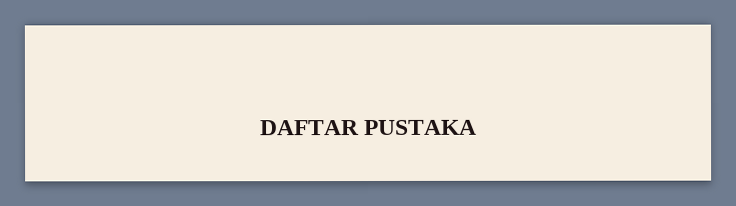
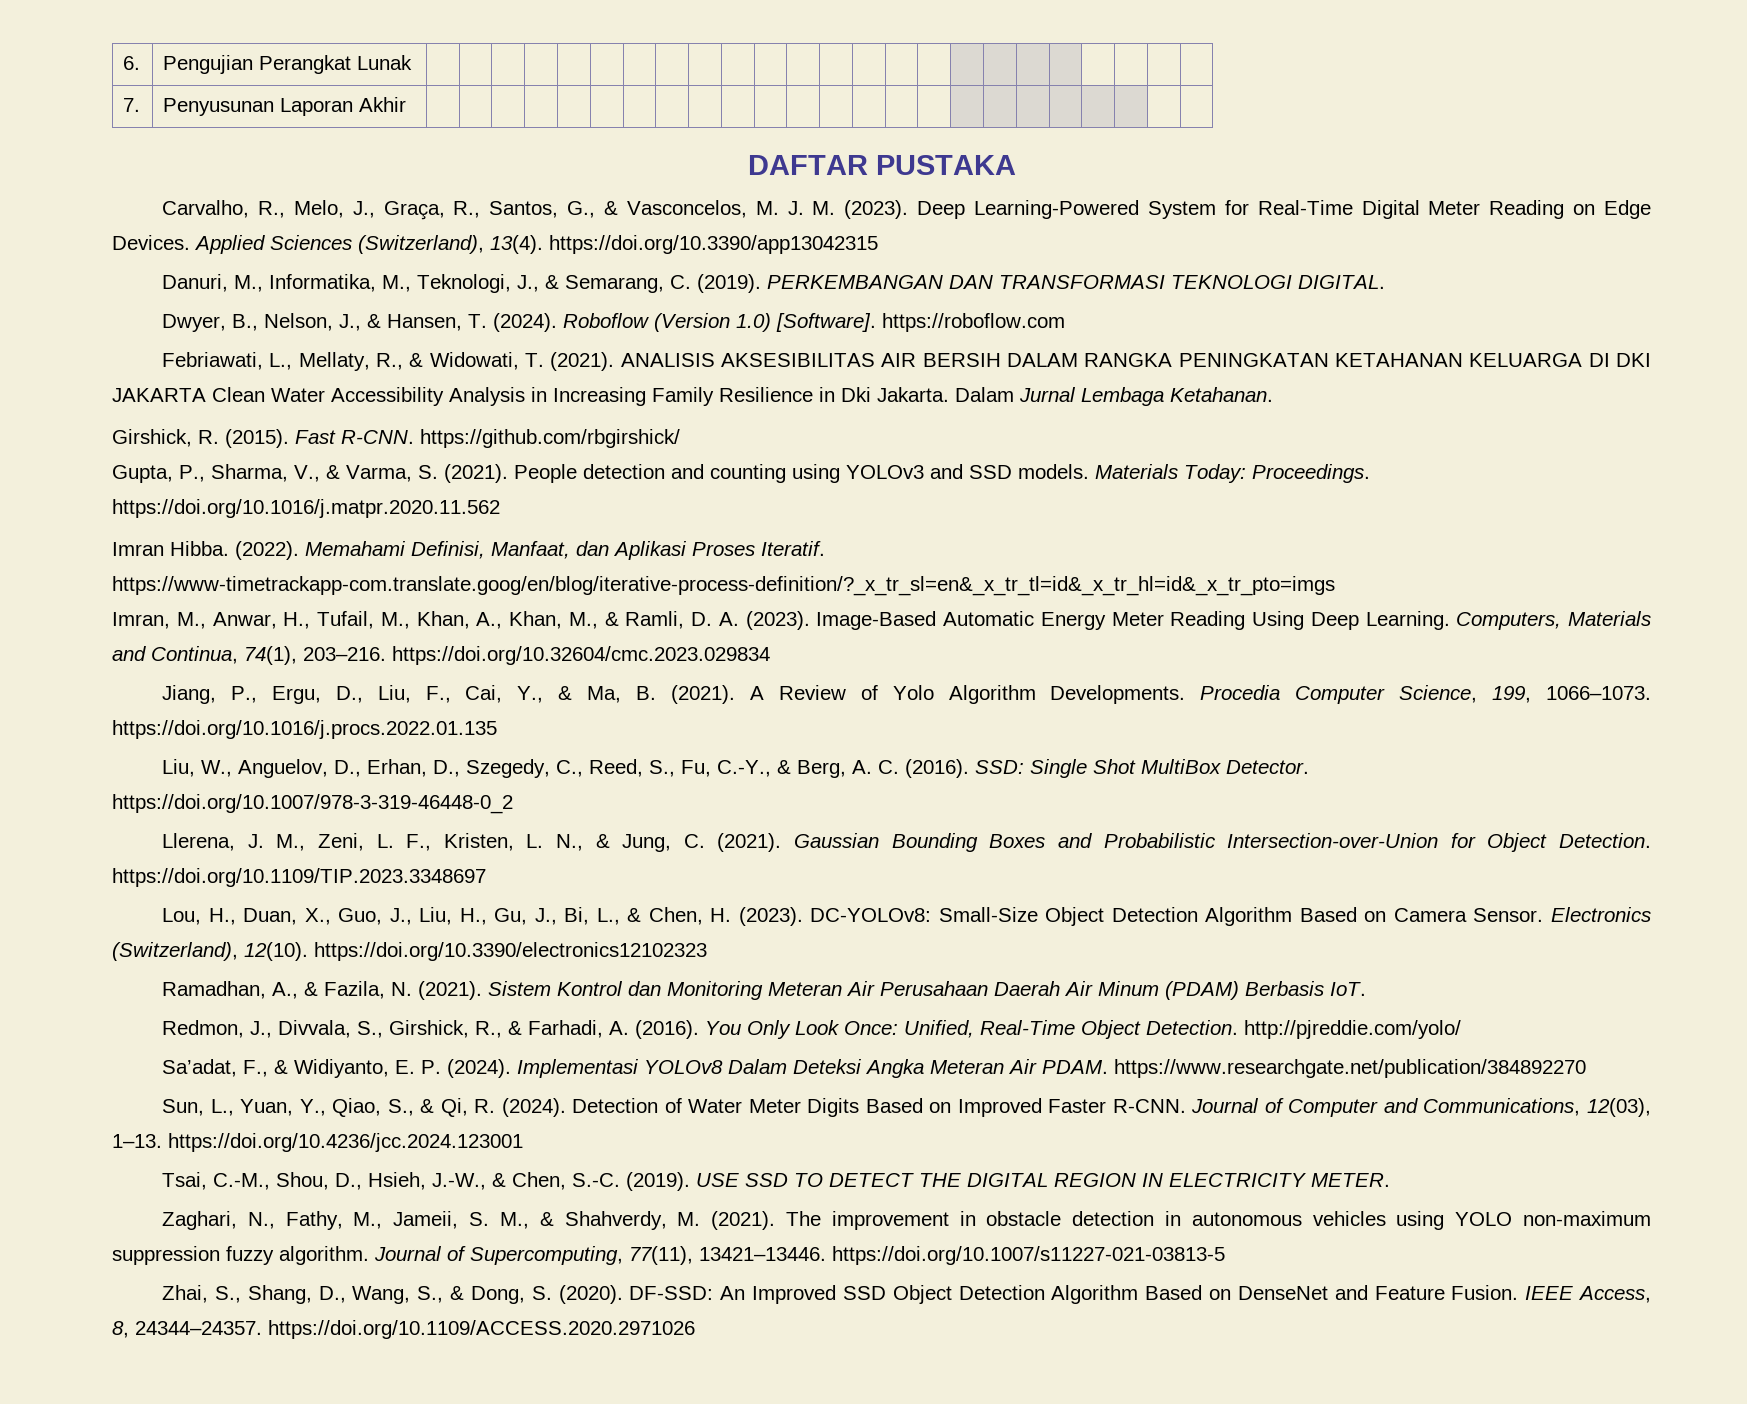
+ 6. | Pengujian Perangkat Lunak | | | | | | | | | | | | | | | | | | | | | | | |
+ 7. | Penyusunan Laporan Akhir | | | | | | | | | | | | | | | | | | | | | | | |
  DAFTAR PUSTAKA
+ Carvalho, R., Melo, J., Graça, R., Santos, G., & Vasconcelos, M. J. M. (2023). Deep Learning-Powered System for Real-Time Digital Meter Reading on Edge Devices. Applied Sciences (Switzerland), 13(4). https://doi.org/10.3390/app13042315
+ Danuri, M., Informatika, M., Teknologi, J., & Semarang, C. (2019). PERKEMBANGAN DAN TRANSFORMASI TEKNOLOGI DIGITAL.
+ Dwyer, B., Nelson, J., & Hansen, T. (2024). Roboflow (Version 1.0) [Software]. https://roboflow.com
+ Febriawati, L., Mellaty, R., & Widowati, T. (2021). ANALISIS AKSESIBILITAS AIR BERSIH DALAM RANGKA PENINGKATAN KETAHANAN KELUARGA DI DKI JAKARTA Clean Water Accessibility Analysis in Increasing Family Resilience in Dki Jakarta. Dalam Jurnal Lembaga Ketahanan.
+ Girshick, R. (2015). Fast R-CNN. https://github.com/rbgirshick/
+ Gupta, P., Sharma, V., & Varma, S. (2021). People detection and counting using YOLOv3 and SSD models. Materials Today: Proceedings. https://doi.org/10.1016/j.matpr.2020.11.562
+ Imran Hibba. (2022). Memahami Definisi, Manfaat, dan Aplikasi Proses Iteratif. https://www-timetrackapp-com.translate.goog/en/blog/iterative-process-definition/?_x_tr_sl=en&_x_tr_tl=id&_x_tr_hl=id&_x_tr_pto=imgs
+ Imran, M., Anwar, H., Tufail, M., Khan, A., Khan, M., & Ramli, D. A. (2023). Image-Based Automatic Energy Meter Reading Using Deep Learning. Computers, Materials and Continua, 74(1), 203–216. https://doi.org/10.32604/cmc.2023.029834
+ Jiang, P., Ergu, D., Liu, F., Cai, Y., & Ma, B. (2021). A Review of Yolo Algorithm Developments. Procedia Computer Science, 199, 1066–1073. https://doi.org/10.1016/j.procs.2022.01.135
+ Liu, W., Anguelov, D., Erhan, D., Szegedy, C., Reed, S., Fu, C.-Y., & Berg, A. C. (2016). SSD: Single Shot MultiBox Detector. https://doi.org/10.1007/978-3-319-46448-0_2
+ Llerena, J. M., Zeni, L. F., Kristen, L. N., & Jung, C. (2021). Gaussian Bounding Boxes and Probabilistic Intersection-over-Union for Object Detection. https://doi.org/10.1109/TIP.2023.3348697
+ Lou, H., Duan, X., Guo, J., Liu, H., Gu, J., Bi, L., & Chen, H. (2023). DC-YOLOv8: Small-Size Object Detection Algorithm Based on Camera Sensor. Electronics (Switzerland), 12(10). https://doi.org/10.3390/electronics12102323
+ Ramadhan, A., & Fazila, N. (2021). Sistem Kontrol dan Monitoring Meteran Air Perusahaan Daerah Air Minum (PDAM) Berbasis IoT.
+ Redmon, J., Divvala, S., Girshick, R., & Farhadi, A. (2016). You Only Look Once: Unified, Real-Time Object Detection. http://pjreddie.com/yolo/
+ Sa’adat, F., & Widiyanto, E. P. (2024). Implementasi YOLOv8 Dalam Deteksi Angka Meteran Air PDAM. https://www.researchgate.net/publication/384892270
+ Sun, L., Yuan, Y., Qiao, S., & Qi, R. (2024). Detection of Water Meter Digits Based on Improved Faster R-CNN. Journal of Computer and Communications, 12(03), 1–13. https://doi.org/10.4236/jcc.2024.123001
+ Tsai, C.-M., Shou, D., Hsieh, J.-W., & Chen, S.-C. (2019). USE SSD TO DETECT THE DIGITAL REGION IN ELECTRICITY METER.
+ Zaghari, N., Fathy, M., Jameii, S. M., & Shahverdy, M. (2021). The improvement in obstacle detection in autonomous vehicles using YOLO non-maximum suppression fuzzy algorithm. Journal of Supercomputing, 77(11), 13421–13446. https://doi.org/10.1007/s11227-021-03813-5
+ Zhai, S., Shang, D., Wang, S., & Dong, S. (2020). DF-SSD: An Improved SSD Object Detection Algorithm Based on DenseNet and Feature Fusion. IEEE Access, 8, 24344–24357. https://doi.org/10.1109/ACCESS.2020.2971026

